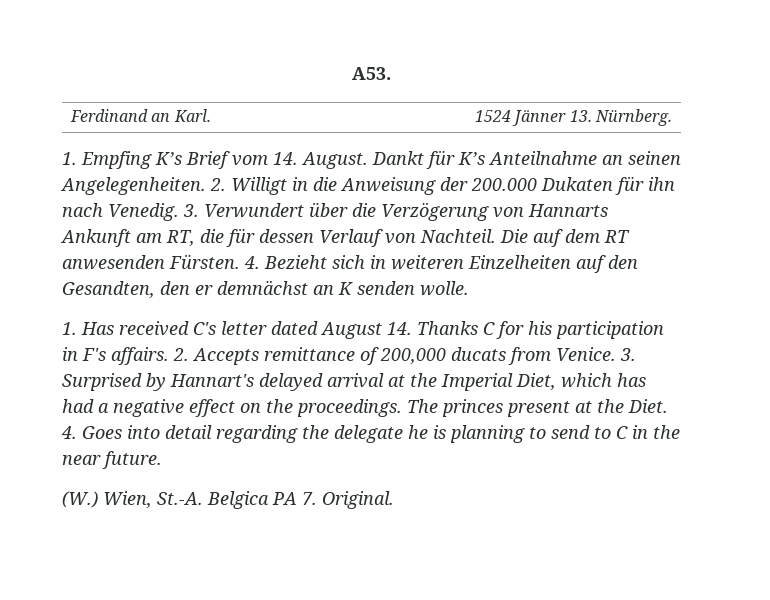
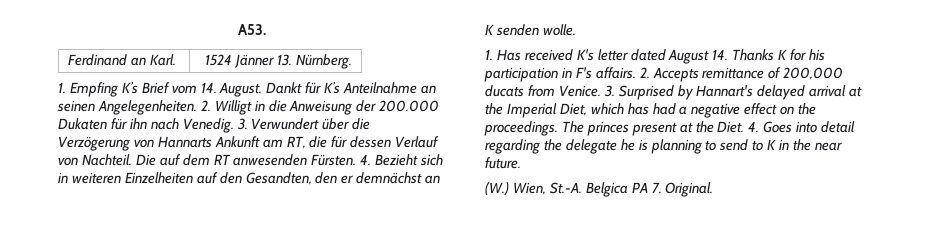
- 1. Has received C's letter dated August 14. Thanks C for his participation in F's affairs.
+ 1. Has received K's letter dated August 14. Thanks K for his participation in F's affairs.
- 4. Goes into detail regarding the delegate he is planning to send to C in the near future.
+ 4. Goes into detail regarding the delegate he is planning to send to K in the near future.

